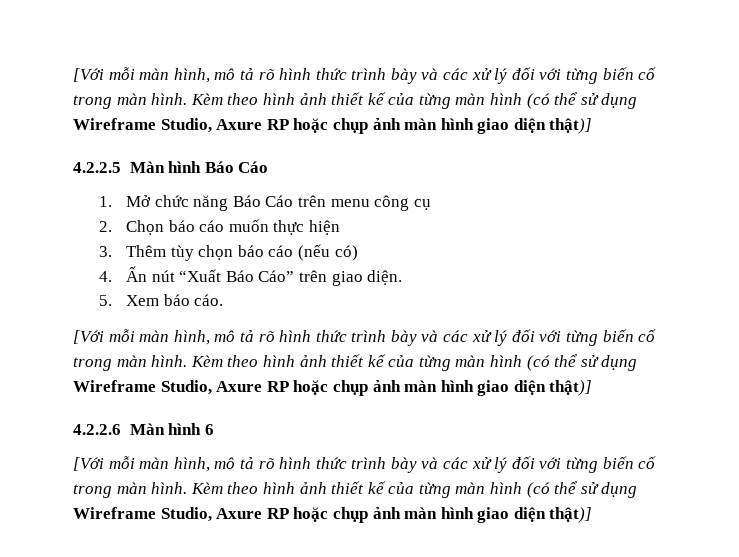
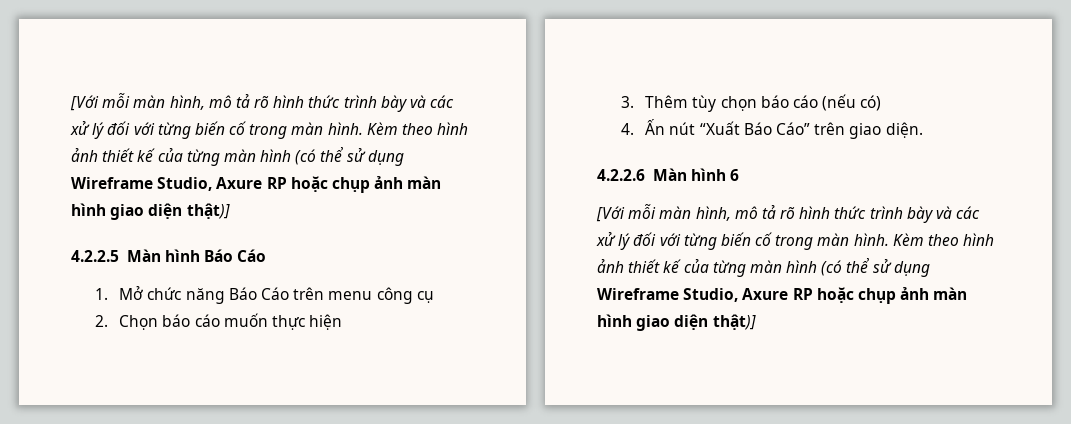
- 5. Xem báo cáo.
- [Với mỗi màn hình, mô tả rõ hình thức trình bày và các xử lý đối với từng biến cố trong màn hình. Kèm theo hình ảnh thiết kế của từng màn hình (có thể sử dụng Wireframe Studio, Axure RP hoặc chụp ảnh màn hình giao diện thật)]

